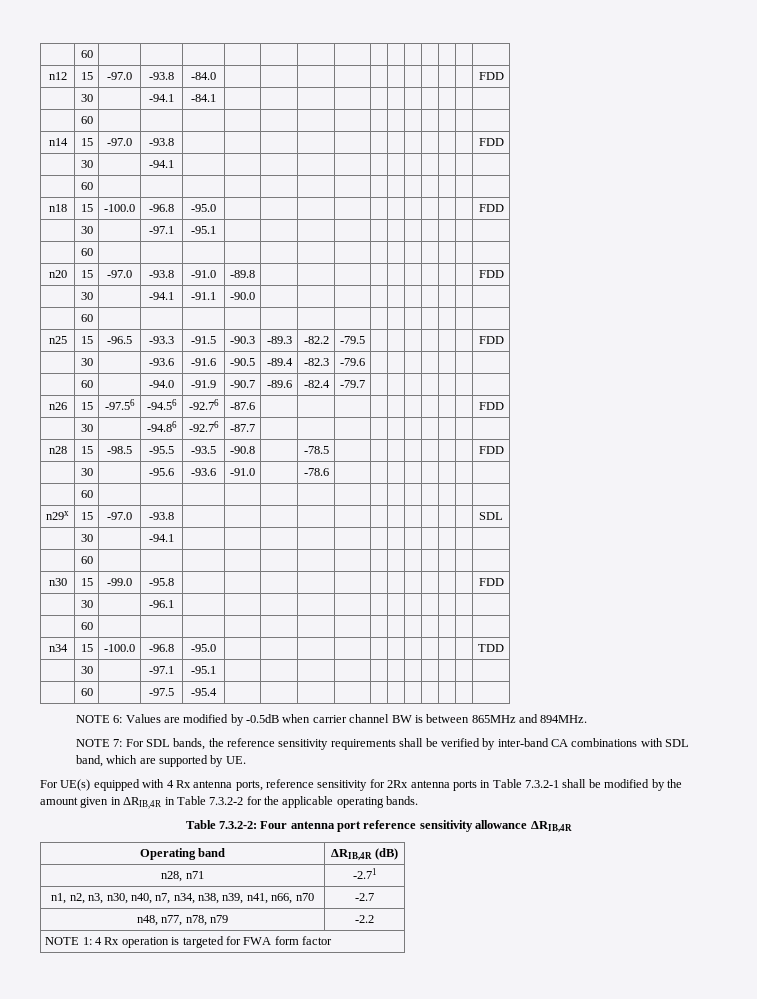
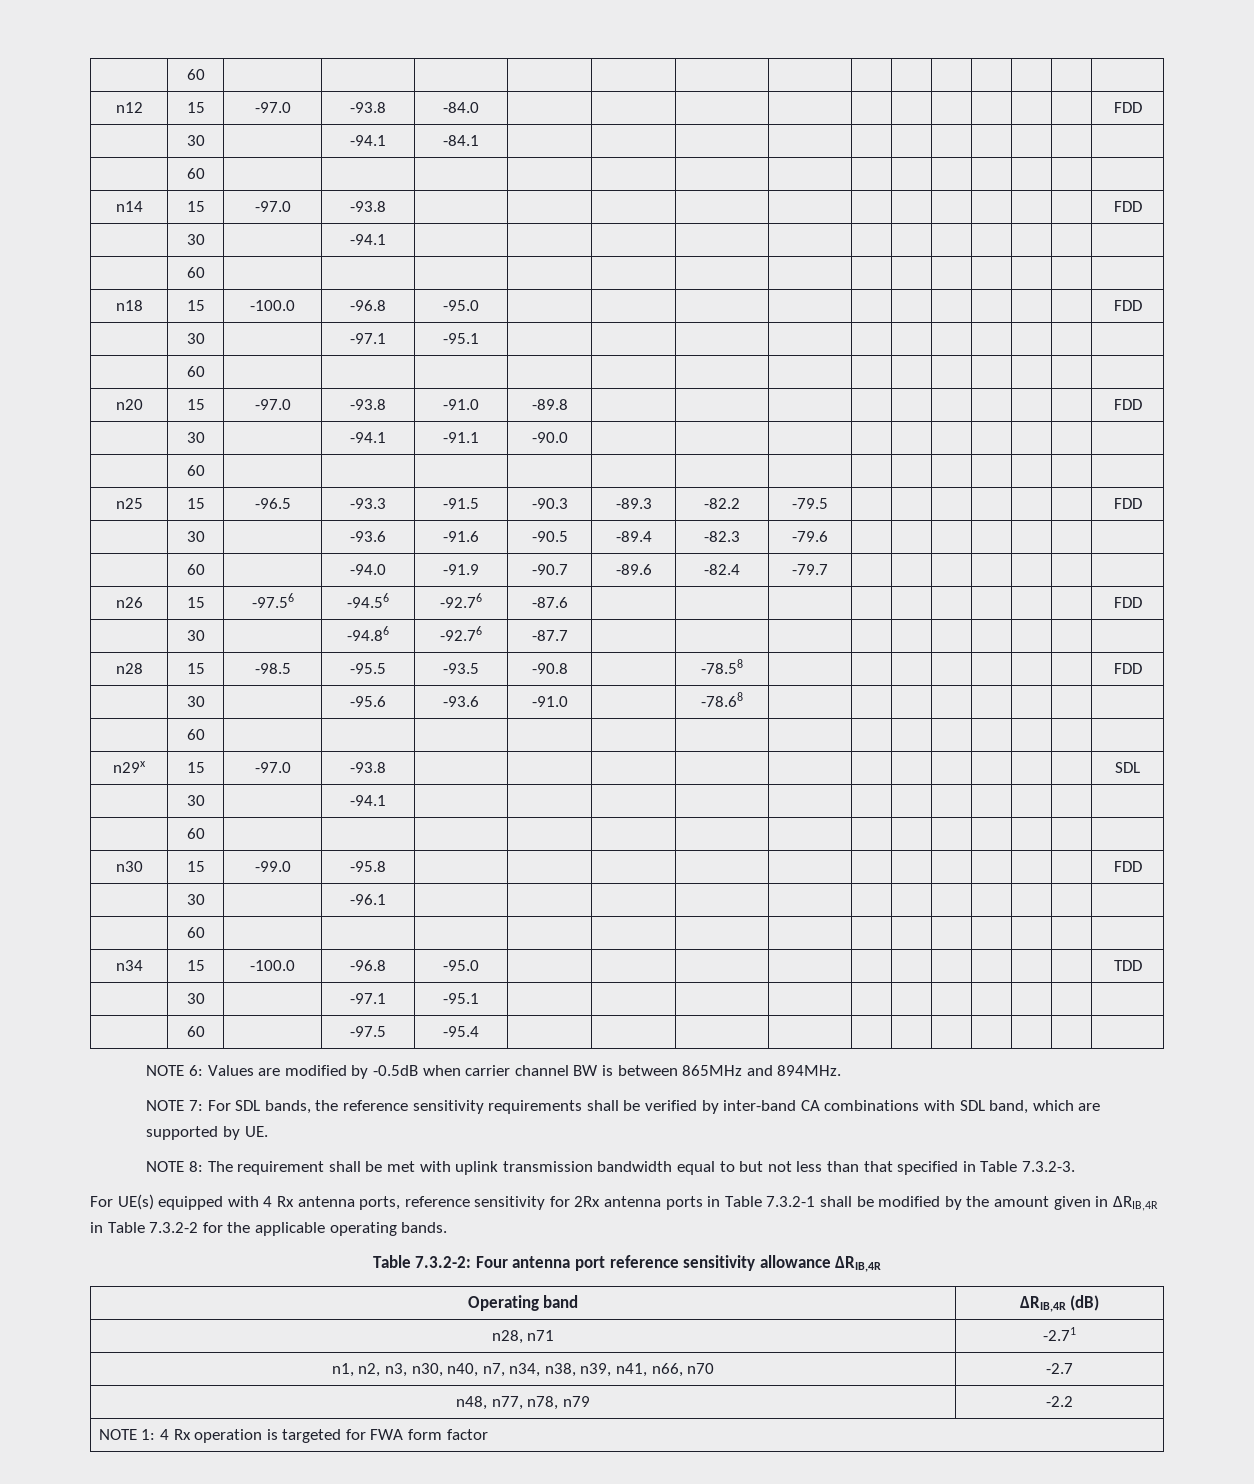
- n28 | 15 | -98.5 | -95.5 | -93.5 | -90.8 | | -78.5 | | | | | | | | FDD
+ n28 | 15 | -98.5 | -95.5 | -93.5 | -90.8 | | -78.58 | | | | | | | | FDD
- | 30 | | -95.6 | -93.6 | -91.0 | | -78.6 | | | | | | | |
+ | 30 | | -95.6 | -93.6 | -91.0 | | -78.68 | | | | | | | |
+ NOTE 8: The requirement shall be met with uplink transmission bandwidth equal to but not less than that specified in Table 7.3.2-3.

